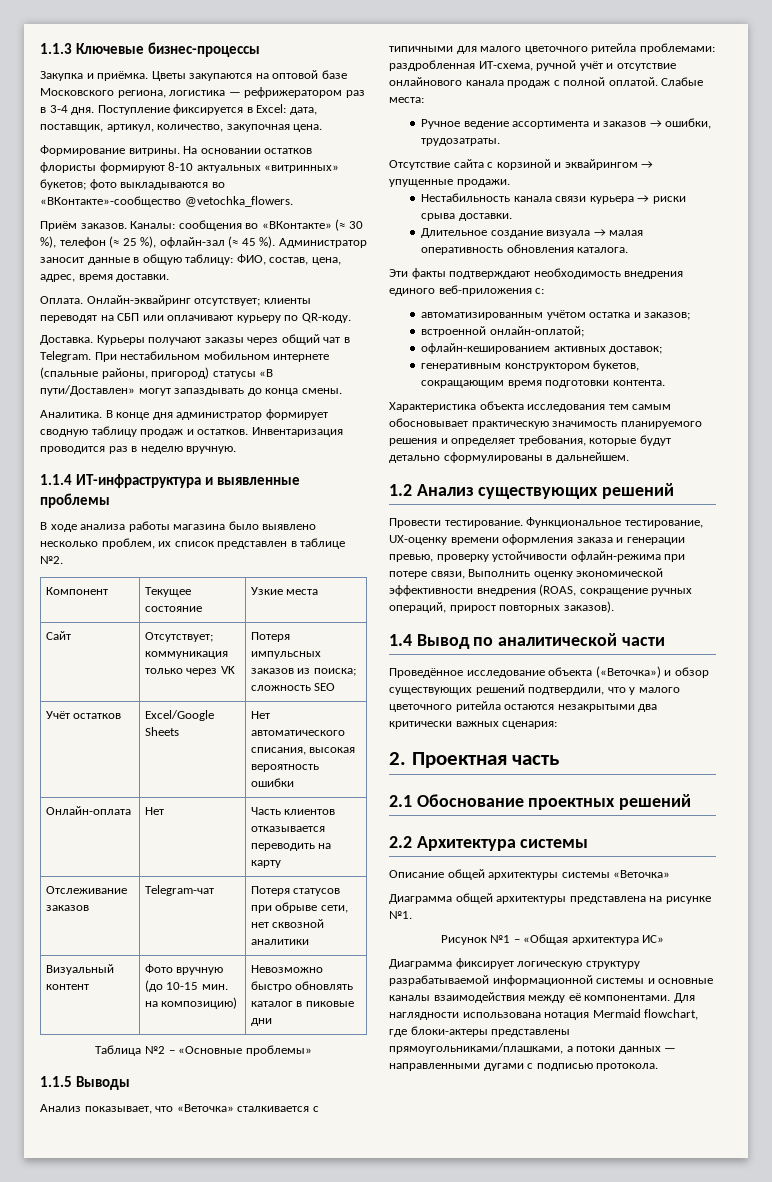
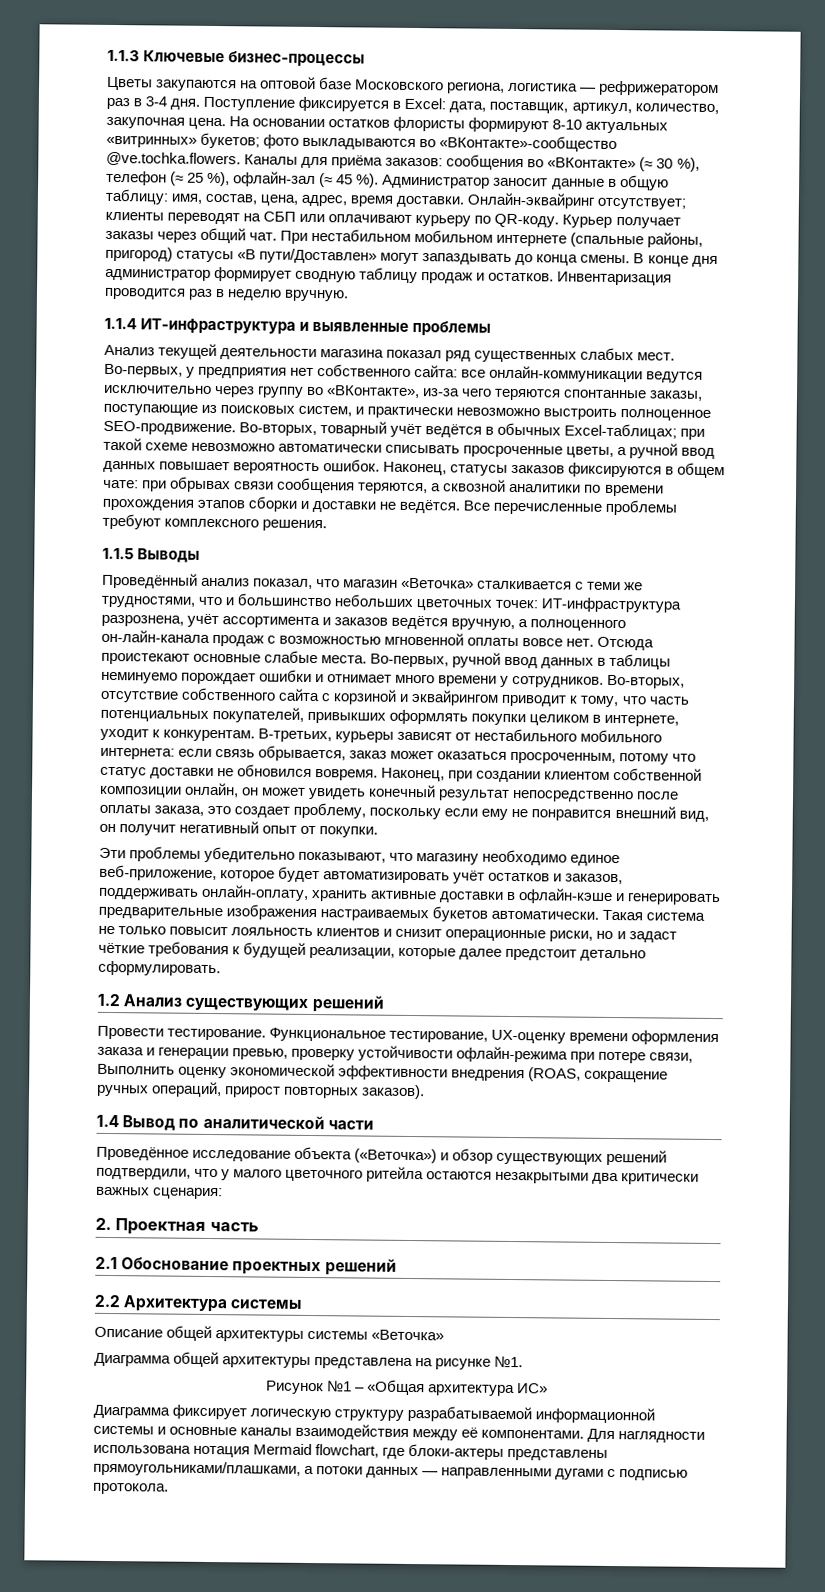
- Закупка и приёмка.
- Поступление фиксируется в Excel: дата, поставщик, артикул, количество, закупочная цена.
- Формирование витрины. На основании остатков флористы формируют 8-10 актуальных «витринных» букетов; фото выкладываются во «ВКонтакте»-сообщество @vetochka_flowers.
- Приём заказов. Каналы: сообщения во «ВКонтакте» (≈ 30 %), телефон (≈ 25 %), офлайн-зал (≈ 45 %).
+ Поступление фиксируется в Excel: дата, поставщик, артикул, количество, закупочная цена. На основании остатков флористы формируют 8-10 актуальных «витринных» букетов; фото выкладываются во «ВКонтакте»-сообщество @ve.tochka.flowers. Каналы для приёма заказов: сообщения во «ВКонтакте» (≈ 30 %), телефон (≈ 25 %), офлайн-зал (≈ 45 %).
- Администратор заносит данные в общую таблицу: ФИО, состав, цена, адрес, время доставки.
- Оплата.
+ Администратор заносит данные в общую таблицу: имя, состав, цена, адрес, время доставки.
- Онлайн-эквайринг отсутствует; клиенты переводят на СБП или оплачивают курьеру по QR-коду.
- Доставка. Курьеры получают заказы через общий чат в Telegram.
+ Онлайн-эквайринг отсутствует; клиенты переводят на СБП или оплачивают курьеру по QR-коду. Курьер получает заказы через общий чат.
- При нестабильном мобильном интернете (спальные районы, пригород) статусы «В пути/Доставлен» могут запаздывать до конца смены.
- Аналитика. В конце дня администратор формирует сводную таблицу продаж и остатков.
+ При нестабильном мобильном интернете (спальные районы, пригород) статусы «В пути/Доставлен» могут запаздывать до конца смены. В конце дня администратор формирует сводную таблицу продаж и остатков.
- В ходе анализа работы магазина было выявлено несколько проблем, их список представлен в таблице №2.
- Компонент | Текущее состояние | Узкие места
- Сайт | Отсутствует; коммуникация только через VK | Потеря импульсных заказов из поиска; сложность SEO
- Учёт остатков | Excel/Google Sheets | Нет автоматического списания, высокая вероятность ошибки
- Онлайн-оплата | Нет | Часть клиентов отказывается переводить на карту
- Отслеживание заказов | Telegram-чат | Потеря статусов при обрыве сети, нет сквозной аналитики
- Визуальный контент | Фото вручную (до 10-15 мин. на композицию) | Невозможно быстро обновлять каталог в пиковые дни
- Таблица №2 – «Основные проблемы»
+ Анализ текущей деятельности магазина показал ряд существенных слабых мест. Во-первых, у предприятия нет собственного сайта: все онлайн-коммуникации ведутся исключительно через группу во «ВКонтакте», из-за чего теряются спонтанные заказы, поступающие из поисковых систем, и практически невозможно выстроить полноценное SEO-продвижение. Во-вторых, товарный учёт ведётся в обычных Excel-таблицах; при такой схеме невозможно автоматически списывать просроченные цветы, а ручной ввод данных повышает вероятность ошибок. Наконец, статусы заказов фиксируются в общем чате: при обрывах связи сообщения теряются, а сквозной аналитики по времени прохождения этапов сборки и доставки не ведётся. Все перечисленные проблемы требуют комплексного решения.
  1.1.5 Выводы
- Анализ показывает, что «Веточка» сталкивается с типичными для малого цветочного ритейла проблемами: раздробленная ИТ-схема, ручной учёт и отсутствие онлайнового канала продаж с полной оплатой. Слабые места:
- Ручное ведение ассортимента и заказов → ошибки, трудозатраты.
- Отсутствие сайта с корзиной и эквайрингом → упущенные продажи.
- Нестабильность канала связи курьера → риски срыва доставки.
- Длительное создание визуала → малая оперативность обновления каталога.
- Эти факты подтверждают необходимость внедрения единого веб-приложения с:
- автоматизированным учётом остатка и заказов;
- встроенной онлайн-оплатой;
- офлайн-кешированием активных доставок;
- генеративным конструктором букетов, сокращающим время подготовки контента.
- Характеристика объекта исследования тем самым обосновывает практическую значимость планируемого решения и определяет требования, которые будут детально сформулированы в дальнейшем.
+ Проведённый анализ показал, что магазин «Веточка» сталкивается с теми же трудностями, что и большинство небольших цветочных точек: ИТ-инфраструктура разрознена, учёт ассортимента и заказов ведётся вручную, а полноценного он-лайн-канала продаж с возможностью мгновенной оплаты вовсе нет. Отсюда проистекают основные слабые места. Во-первых, ручной ввод данных в таблицы неминуемо порождает ошибки и отнимает много времени у сотрудников. Во-вторых, отсутствие собственного сайта с корзиной и эквайрингом приводит к тому, что часть потенциальных покупателей, привыкших оформлять покупки целиком в интернете, уходит к конкурентам. В-третьих, курьеры зависят от нестабильного мобильного интернета: если связь обрывается, заказ может оказаться просроченным, потому что статус доставки не обновился вовремя. Наконец, при создании клиентом собственной композиции онлайн, он может увидеть конечный результат непосредственно после оплаты заказа, это создает проблему, поскольку если ему не понравится внешний вид, он получит негативный опыт от покупки.
+ Эти проблемы убедительно показывают, что магазину необходимо единое веб-приложение, которое будет автоматизировать учёт остатков и заказов, поддерживать онлайн-оплату, хранить активные доставки в офлайн-кэше и генерировать предварительные изображения настраиваемых букетов автоматически. Такая система не только повысит лояльность клиентов и снизит операционные риски, но и задаст чёткие требования к будущей реализации, которые далее предстоит детально сформулировать.

